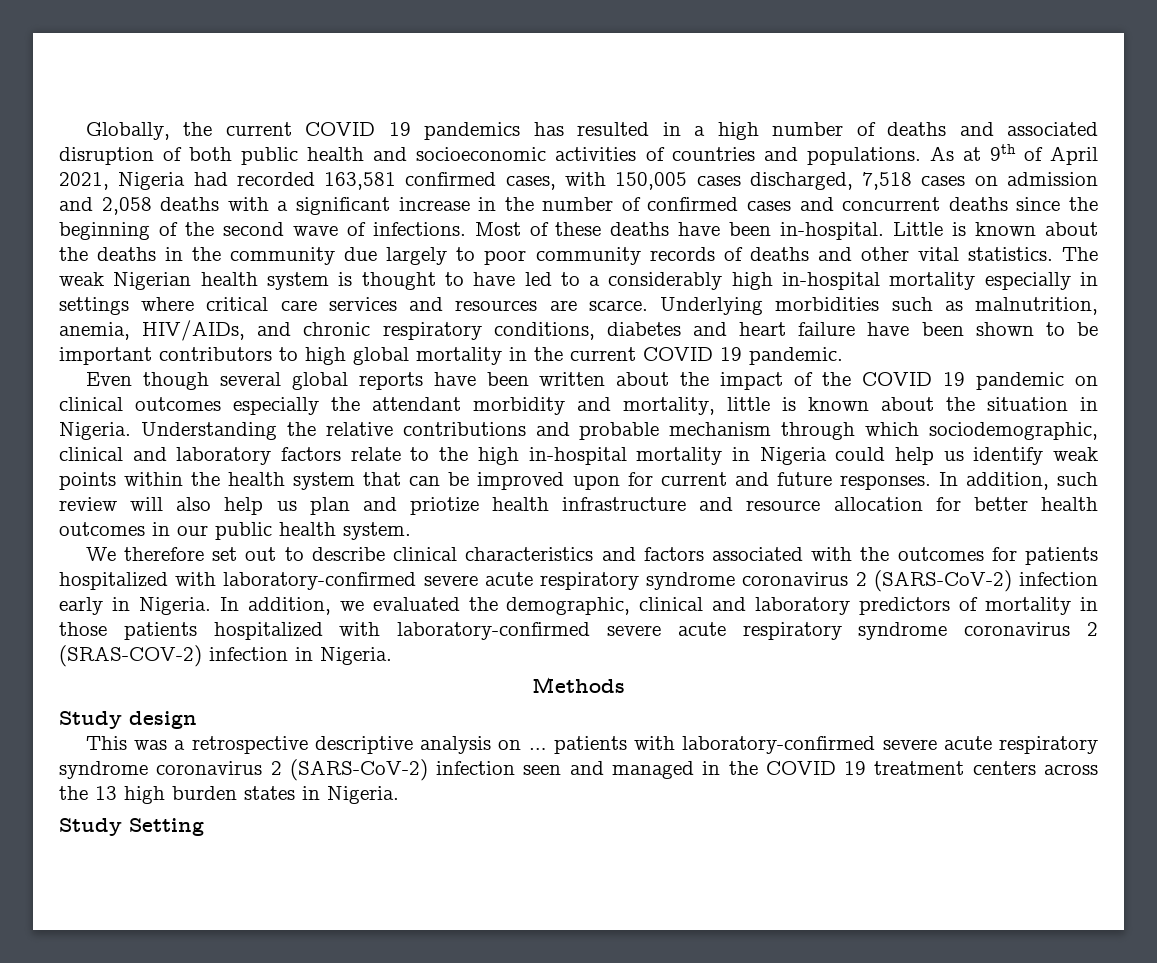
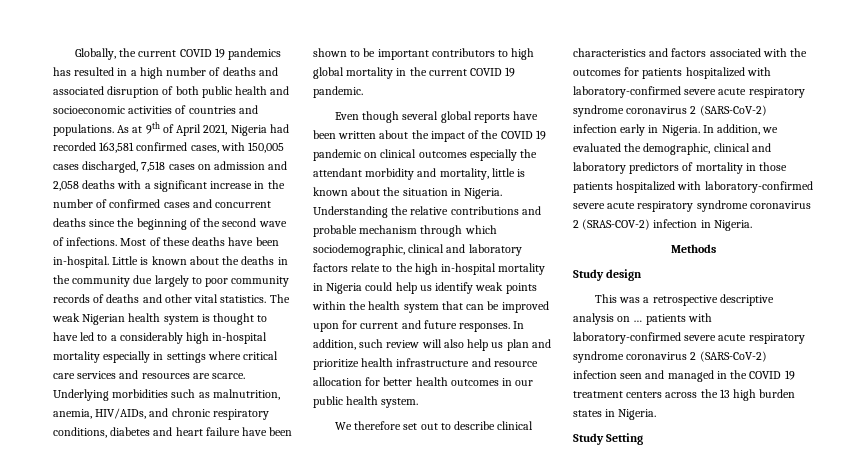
- In addition, such review will also help us plan and priotize health infrastructure and resource allocation for better health outcomes in our public health system.
+ In addition, such review will also help us plan and prioritize health infrastructure and resource allocation for better health outcomes in our public health system.

